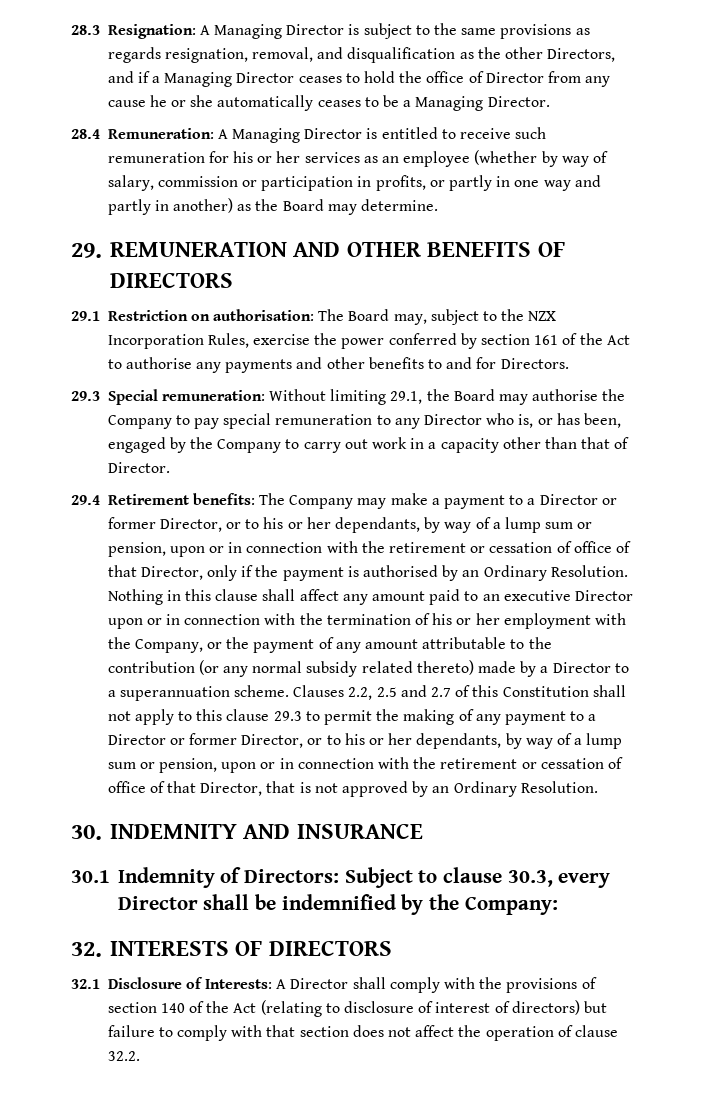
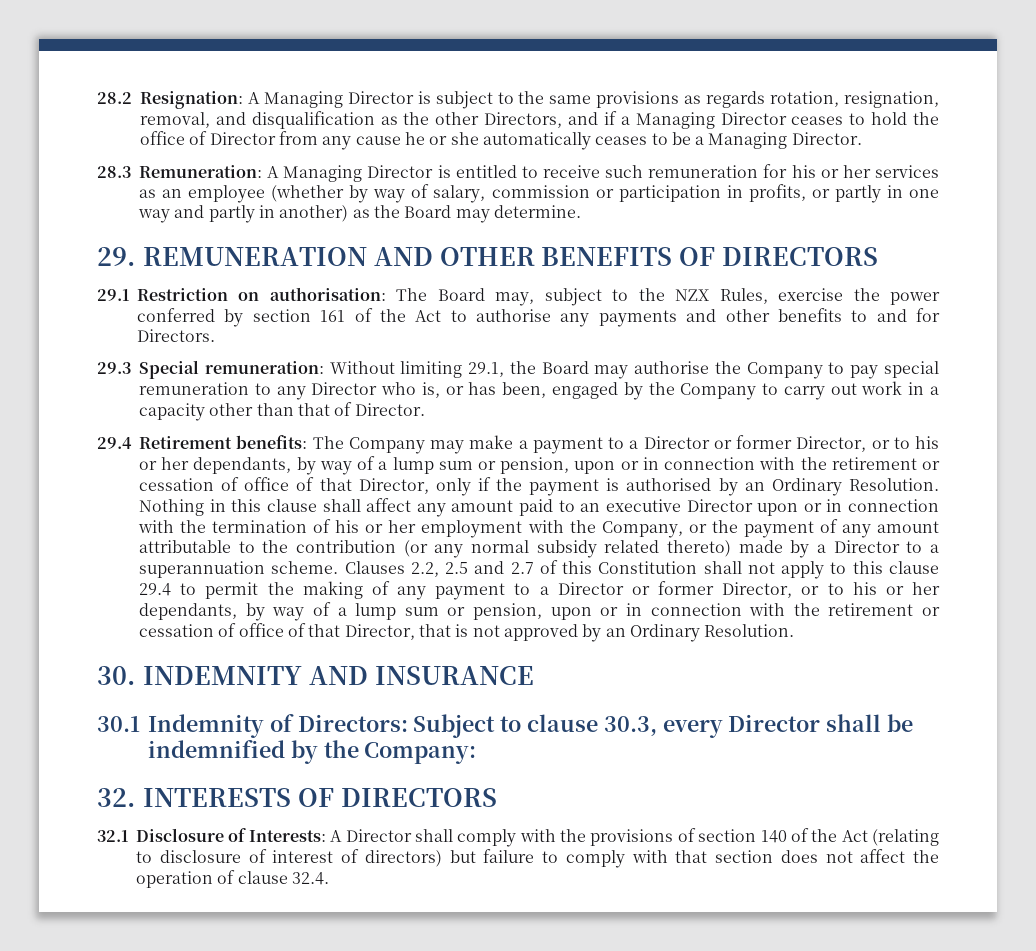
- 28.3 Resignation: A Managing Director is subject to the same provisions as regards resignation, removal, and disqualification as the other Directors, and if a Managing Director ceases to hold the office of Director from any cause he or she automatically ceases to be a Managing Director.
+ 28.2 Resignation: A Managing Director is subject to the same provisions as regards rotation, resignation, removal, and disqualification as the other Directors, and if a Managing Director ceases to hold the office of Director from any cause he or she automatically ceases to be a Managing Director.
- 28.4 Remuneration: A Managing Director is entitled to receive such remuneration for his or her services as an employee (whether by way of salary, commission or participation in profits, or partly in one way and partly in another) as the Board may determine.
+ 28.3 Remuneration: A Managing Director is entitled to receive such remuneration for his or her services as an employee (whether by way of salary, commission or participation in profits, or partly in one way and partly in another) as the Board may determine.
- 29.1 Restriction on authorisation: The Board may, subject to the NZX Incorporation Rules, exercise the power conferred by section 161 of the Act to authorise any payments and other benefits to and for Directors.
+ 29.1 Restriction on authorisation: The Board may, subject to the NZX Rules, exercise the power conferred by section 161 of the Act to authorise any payments and other benefits to and for Directors.
- Clauses 2.2, 2.5 and 2.7 of this Constitution shall not apply to this clause 29.3 to permit the making of any payment to a Director or former Director, or to his or her dependants, by way of a lump sum or pension, upon or in connection with the retirement or cessation of office of that Director, that is not approved by an Ordinary Resolution.
+ Clauses 2.2, 2.5 and 2.7 of this Constitution shall not apply to this clause 29.4 to permit the making of any payment to a Director or former Director, or to his or her dependants, by way of a lump sum or pension, upon or in connection with the retirement or cessation of office of that Director, that is not approved by an Ordinary Resolution.
- 32.1 Disclosure of Interests: A Director shall comply with the provisions of section 140 of the Act (relating to disclosure of interest of directors) but failure to comply with that section does not affect the operation of clause 32.2.
+ 32.1 Disclosure of Interests: A Director shall comply with the provisions of section 140 of the Act (relating to disclosure of interest of directors) but failure to comply with that section does not affect the operation of clause 32.4.

